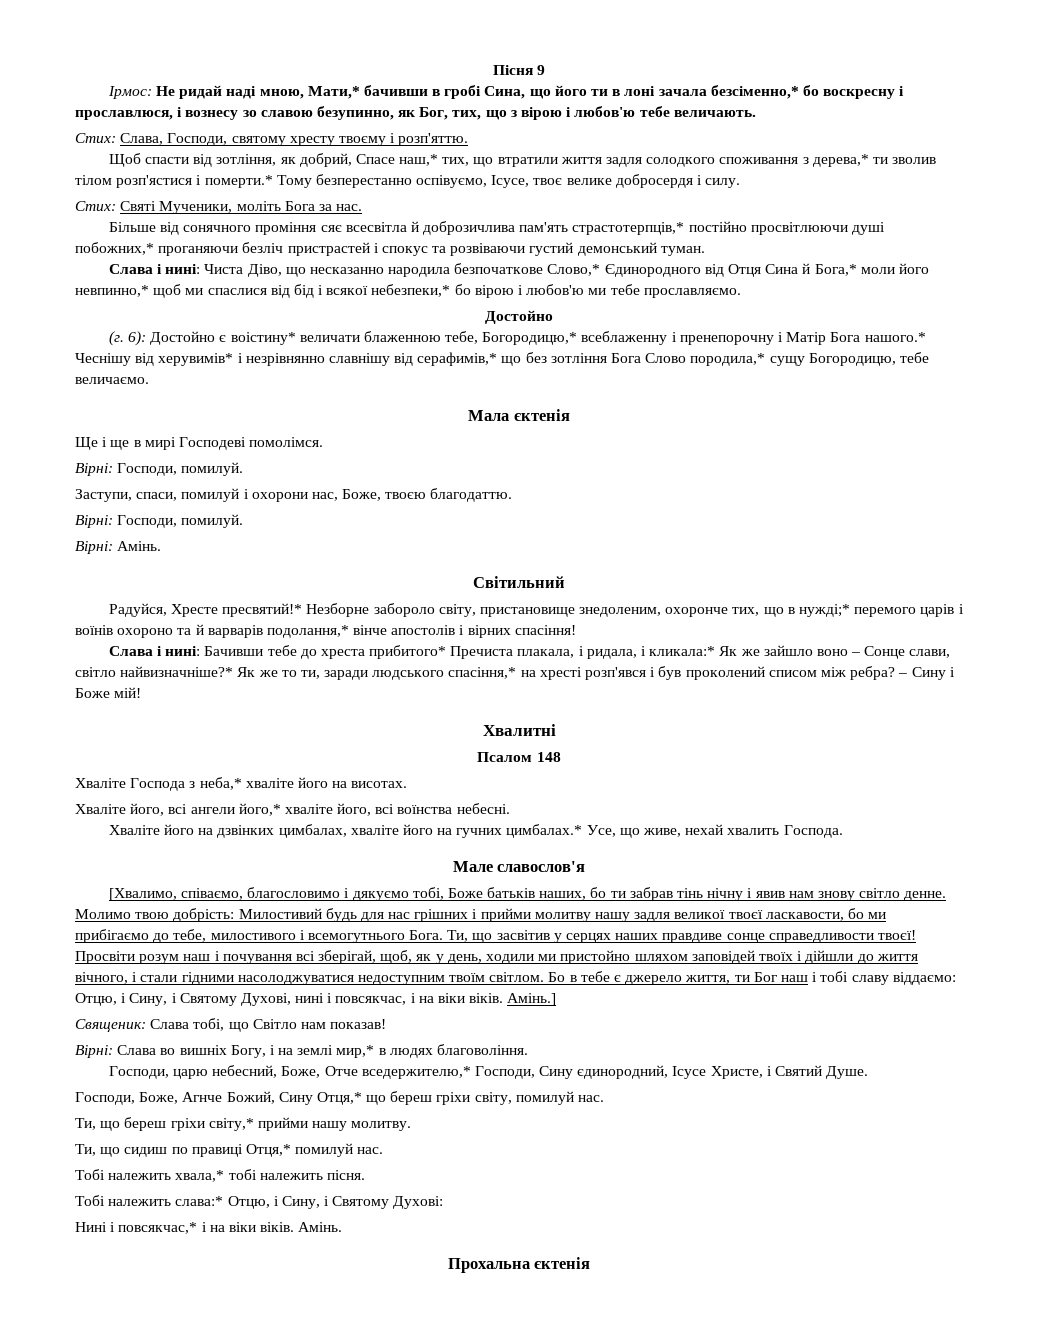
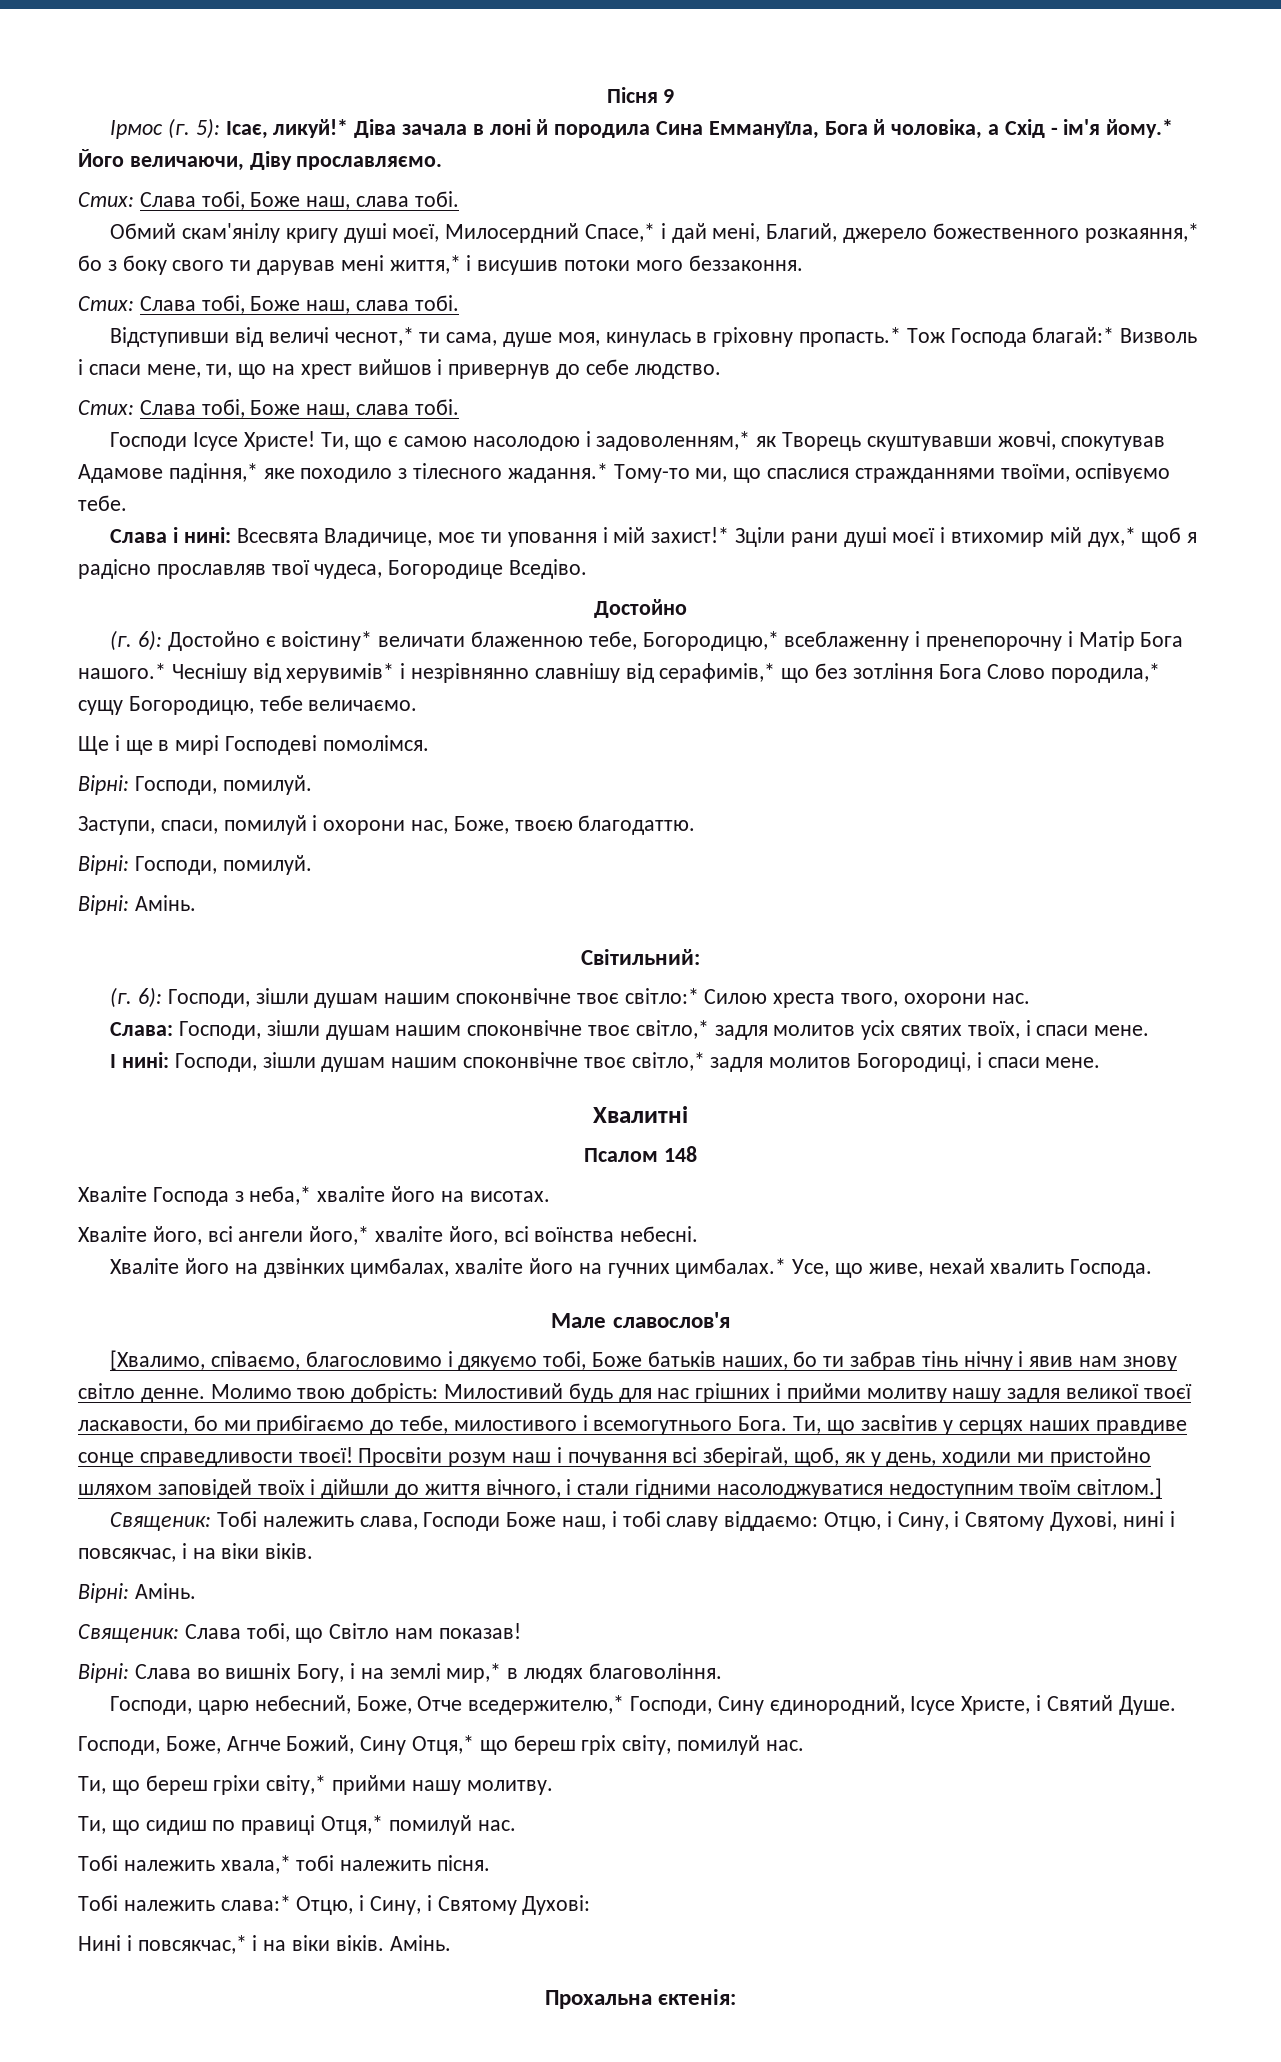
- Ірмос: Не ридай наді мною, Мати,* бачивши в гробі Сина, що його ти в лоні зачала безсіменно,* бо воскресну і прославлюся, і вознесу зо славою безупинно, як Бог, тих, що з вірою і любов'ю тебе величають.
- Стих: Слава, Господи, святому хресту твоєму і розп'яттю.
- Щоб спасти від зотління, як добрий, Спасе наш,* тих, що втратили життя задля солодкого споживання з дерева,* ти зволив тілом розп'ястися і померти.* Тому безперестанно оспівуємо, Ісусе, твоє велике добросердя і силу.
- Стих: Святі Мученики, моліть Бога за нас.
- Більше від сонячного проміння сяє всесвітла й доброзичлива пам'ять страстотерпців,* постійно просвітлюючи душі побожних,* проганяючи безліч пристрастей і спокус та розвіваючи густий демонський туман.
- Слава і нині: Чиста Діво, що несказанно народила безпочаткове Слово,* Єдинородного від Отця Сина й Бога,* моли його невпинно,* щоб ми спаслися від бід і всякої небезпеки,* бо вірою і любов'ю ми тебе прославляємо.
+ Ірмос (г. 5): Ісає, ликуй!* Діва зачала в лоні й породила Сина Еммануїла, Бога й чоловіка, а Схід - ім'я йому.* Його величаючи, Діву прославляємо.
+ Стих: Слава тобі, Боже наш, слава тобі.
+ Обмий скам'янілу кригу душі моєї, Милосердний Спасе,* і дай мені, Благий, джерело божественного розкаяння,* бо з боку свого ти дарував мені життя,* і висушив потоки мого беззаконня.
+ Стих: Слава тобі, Боже наш, слава тобі.
+ Відступивши від величі чеснот,* ти сама, душе моя, кинулась в гріховну пропасть.* Тож Господа благай:* Визволь і спаси мене, ти, що на хрест вийшов і привернув до себе людство.
+ Стих: Слава тобі, Боже наш, слава тобі.
+ Господи Ісусе Христе! Ти, що є самою насолодою і задоволенням,* як Творець скуштувавши жовчі, спокутував Адамове падіння,* яке походило з тілесного жадання.* Тому-то ми, що спаслися стражданнями твоїми, оспівуємо тебе.
+ Слава і нині: Всесвята Владичице, моє ти уповання і мій захист!* Зціли рани душі моєї і втихомир мій дух,* щоб я радісно прославляв твої чудеса, Богородице Вседіво.
- Мала єктенія
- Світильний
- Радуйся, Хресте пресвятий!* Незборне забороло світу, пристановище знедоленим, охоронче тих, що в нужді;* перемого царів і воїнів охороно та й варварів подолання,* вінче апостолів і вірних спасіння!
- Слава і нині: Бачивши тебе до хреста прибитого* Пречиста плакала, і ридала, і кликала:* Як же зайшло воно – Сонце слави, світло найвизначніше?* Як же то ти, заради людського спасіння,* на хресті розп'явся і був проколений списом між ребра? – Сину і Боже мій!
+ Світильний:
+ (г. 6): Господи, зішли душам нашим споконвічне твоє світло:* Силою хреста твого, охорони нас.
+ Слава: Господи, зішли душам нашим споконвічне твоє світло,* задля молитов усіх святих твоїх, і спаси мене.
+ І нині: Господи, зішли душам нашим споконвічне твоє світло,* задля молитов Богородиці, і спаси мене.
- Просвіти розум наш і почування всі зберігай, щоб, як у день, ходили ми пристойно шляхом заповідей твоїх і дійшли до життя вічного, і стали гідними насолоджуватися недоступним твоїм світлом. Бо в тебе є джерело життя, ти Бог наш і тобі славу віддаємо: Отцю, і Сину, і Святому Духові, нині і повсякчас, і на віки віків. Амінь.]
+ Просвіти розум наш і почування всі зберігай, щоб, як у день, ходили ми пристойно шляхом заповідей твоїх і дійшли до життя вічного, і стали гідними насолоджуватися недоступним твоїм світлом.]
+ Священик: Тобі належить слава, Господи Боже наш, і тобі славу віддаємо: Отцю, і Сину, і Святому Духові, нині і повсякчас, і на віки віків.
+ Вірні: Амінь.
- Господи, Боже, Агнче Божий, Сину Отця,* що береш гріхи світу, помилуй нас.
+ Господи, Боже, Агнче Божий, Сину Отця,* що береш гріх світу, помилуй нас.
- Прохальна єктенія
+ Прохальна єктенія:

